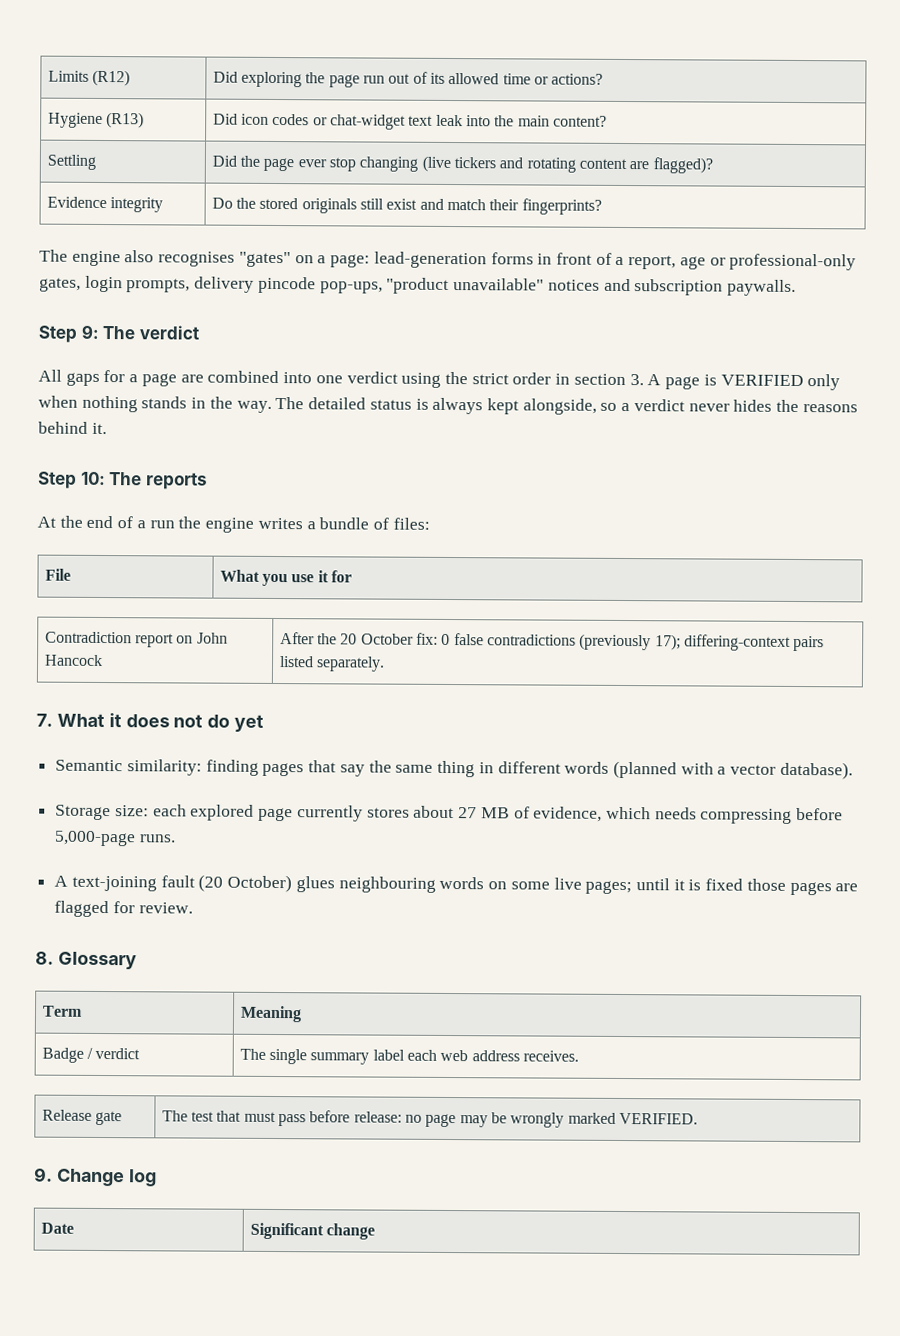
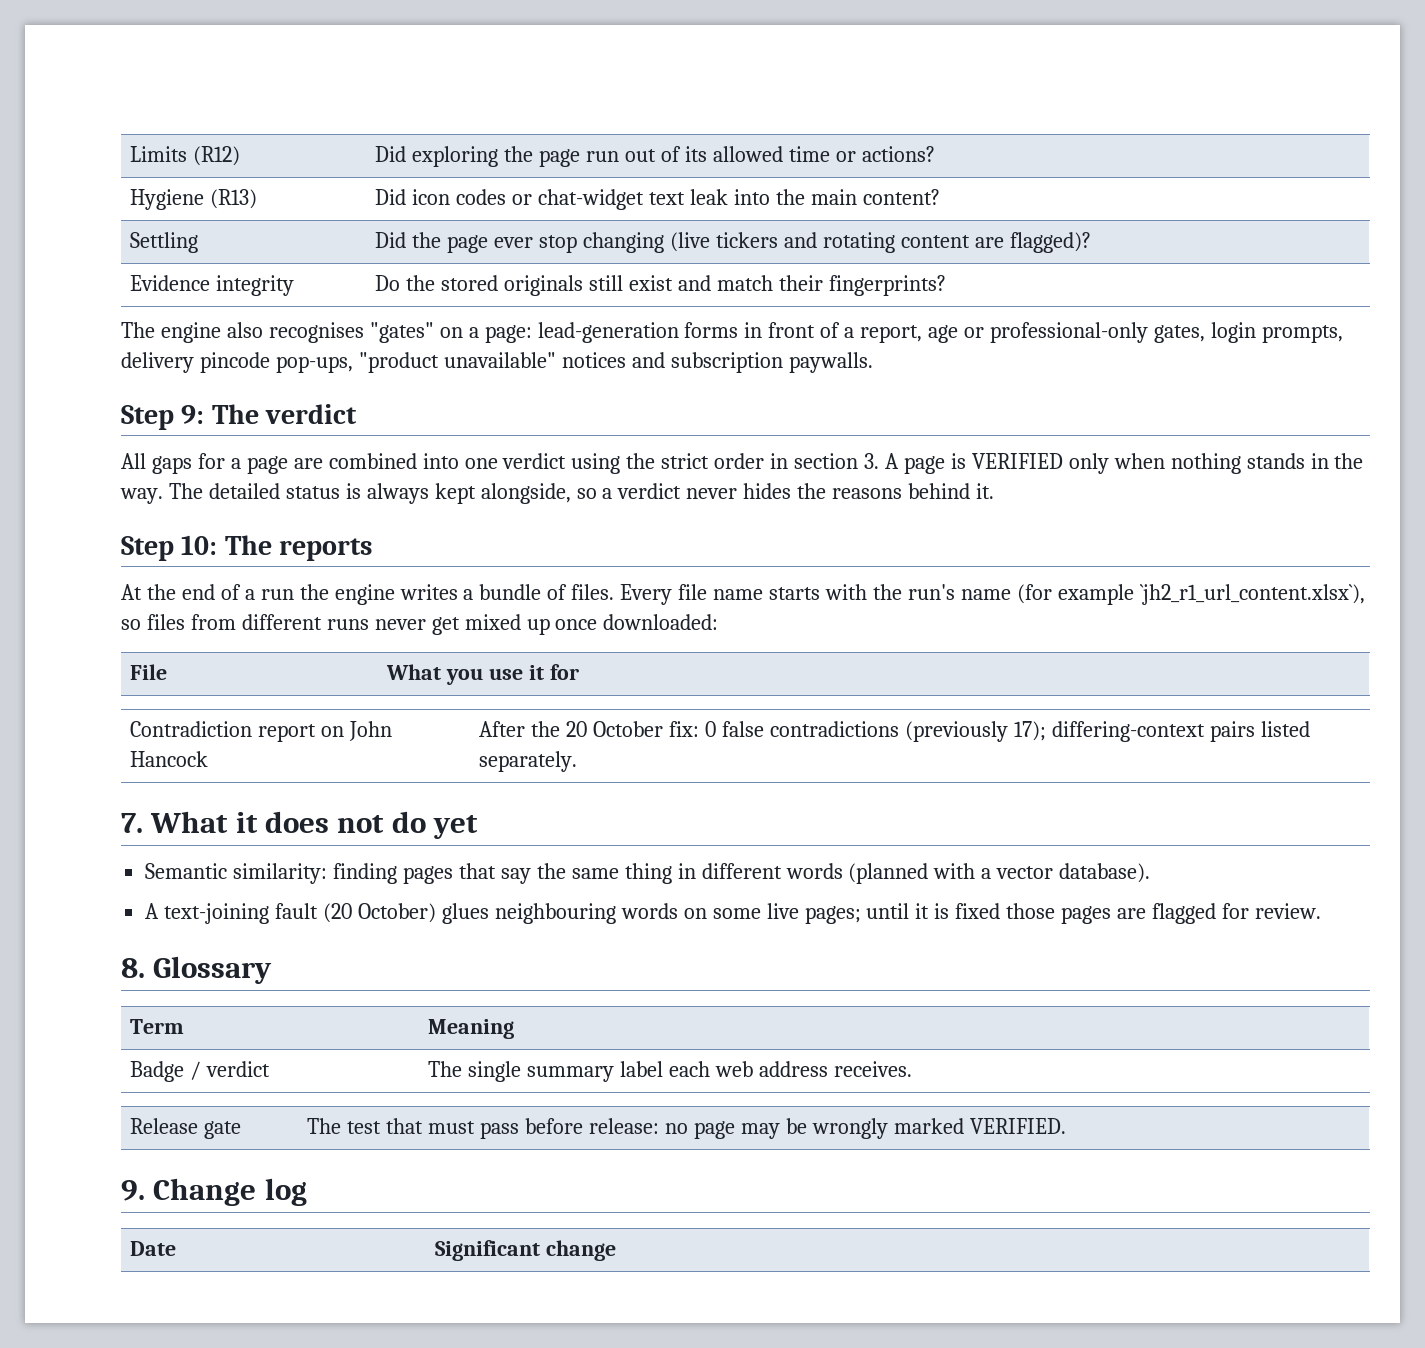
- At the end of a run the engine writes a bundle of files:
+ At the end of a run the engine writes a bundle of files. Every file name starts with the run's name (for example `jh2_r1_url_content.xlsx`), so files from different runs never get mixed up once downloaded:
- Storage size: each explored page currently stores about 27 MB of evidence, which needs compressing before 5,000-page runs.

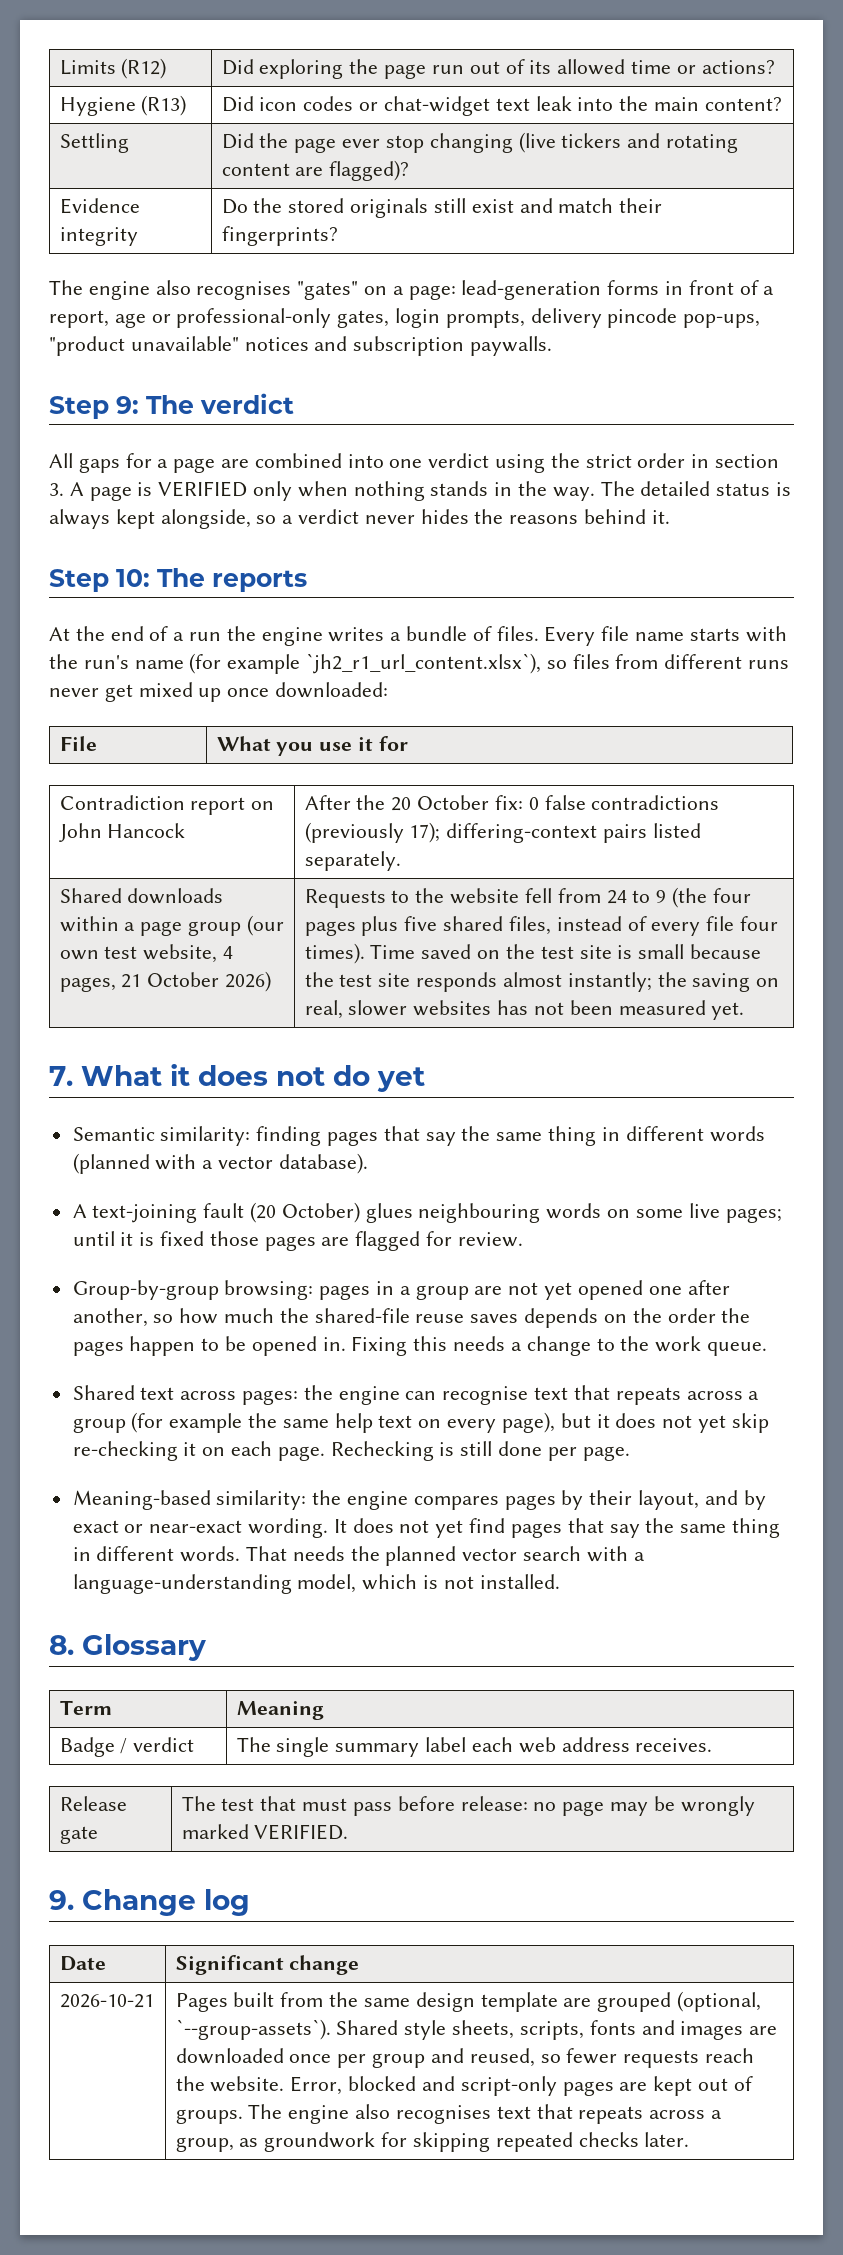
+ Shared downloads within a page group (our own test website, 4 pages, 21 October 2026) | Requests to the website fell from 24 to 9 (the four pages plus five shared files, instead of every file four times). Time saved on the test site is small because the test site responds almost instantly; the saving on real, slower websites has not been measured yet.
+ Group-by-group browsing: pages in a group are not yet opened one after another, so how much the shared-file reuse saves depends on the order the pages happen to be opened in. Fixing this needs a change to the work queue.
+ Shared text across pages: the engine can recognise text that repeats across a group (for example the same help text on every page), but it does not yet skip re-checking it on each page. Rechecking is still done per page.
+ Meaning-based similarity: the engine compares pages by their layout, and by exact or near-exact wording. It does not yet find pages that say the same thing in different words. That needs the planned vector search with a language-understanding model, which is not installed.
+ 2026-10-21 | Pages built from the same design template are grouped (optional, `--group-assets`). Shared style sheets, scripts, fonts and images are downloaded once per group and reused, so fewer requests reach the website. Error, blocked and script-only pages are kept out of groups. The engine also recognises text that repeats across a group, as groundwork for skipping repeated checks later.

